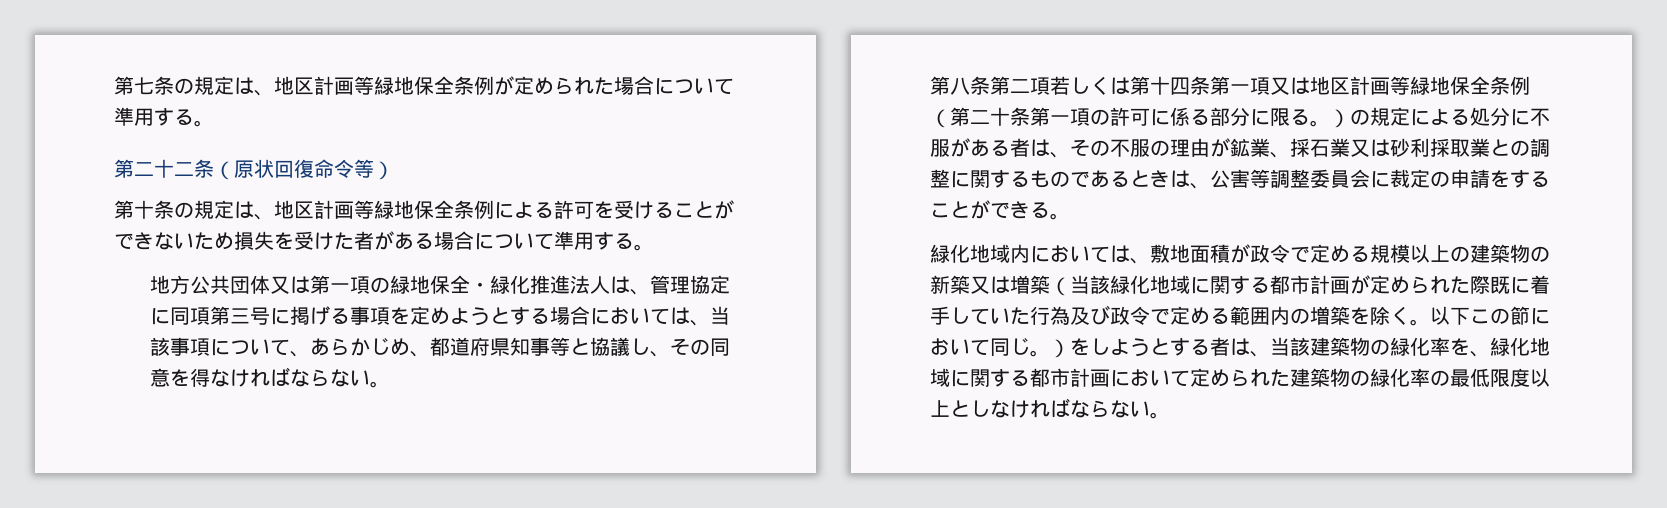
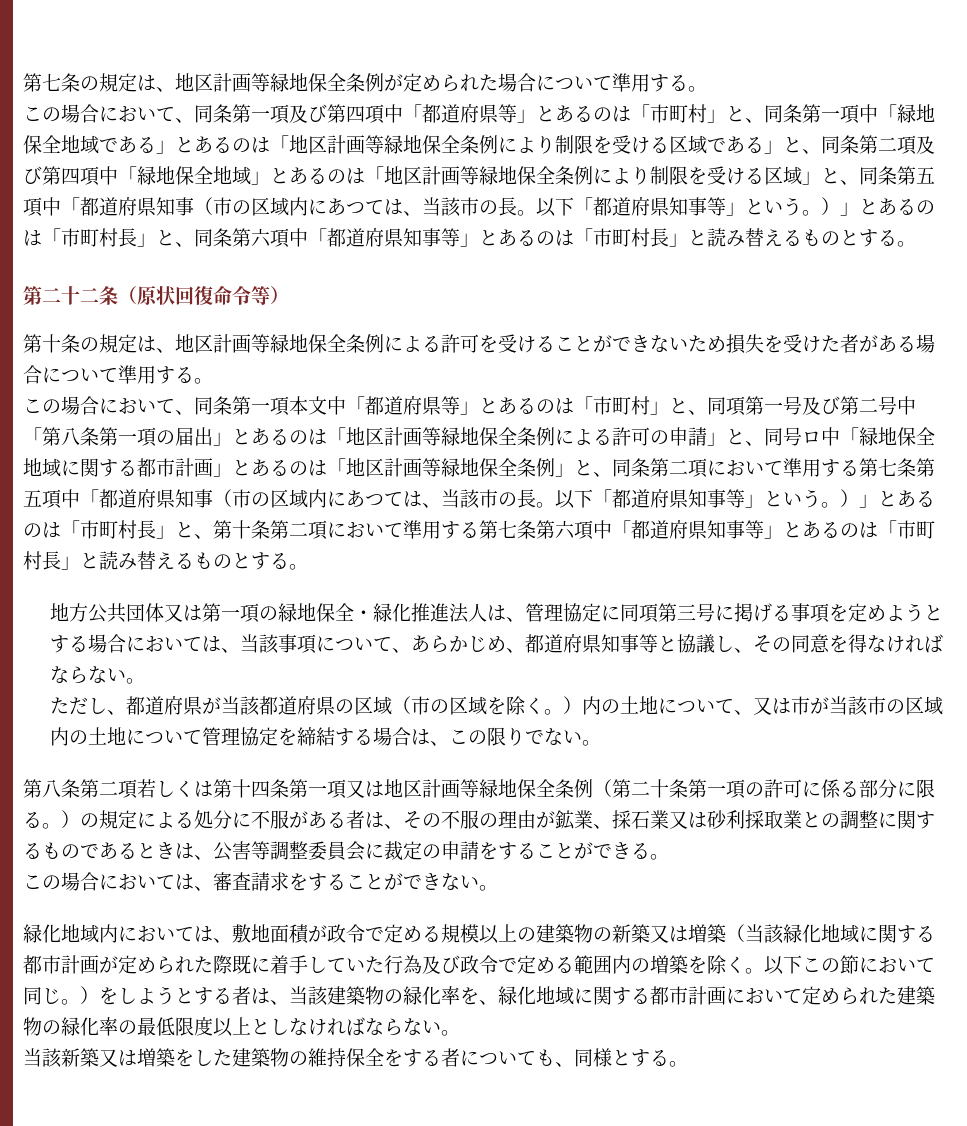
+ この場合において、同条第一項及び第四項中「都道府県等」とあるのは「市町村」と、同条第一項中「緑地保全地域である」とあるのは「地区計画等緑地保全条例により制限を受ける区域である」と、同条第二項及び第四項中「緑地保全地域」とあるのは「地区計画等緑地保全条例により制限を受ける区域」と、同条第五項中「都道府県知事（市の区域内にあつては、当該市の長。以下「都道府県知事等」という。）」とあるのは「市町村長」と、同条第六項中「都道府県知事等」とあるのは「市町村長」と読み替えるものとする。
+ この場合において、同条第一項本文中「都道府県等」とあるのは「市町村」と、同項第一号及び第二号中「第八条第一項の届出」とあるのは「地区計画等緑地保全条例による許可の申請」と、同号ロ中「緑地保全地域に関する都市計画」とあるのは「地区計画等緑地保全条例」と、同条第二項において準用する第七条第五項中「都道府県知事（市の区域内にあつては、当該市の長。以下「都道府県知事等」という。）」とあるのは「市町村長」と、第十条第二項において準用する第七条第六項中「都道府県知事等」とあるのは「市町村長」と読み替えるものとする。
+ ただし、都道府県が当該都道府県の区域（市の区域を除く。）内の土地について、又は市が当該市の区域内の土地について管理協定を締結する場合は、この限りでない。
+ この場合においては、審査請求をすることができない。
+ 当該新築又は増築をした建築物の維持保全をする者についても、同様とする。

